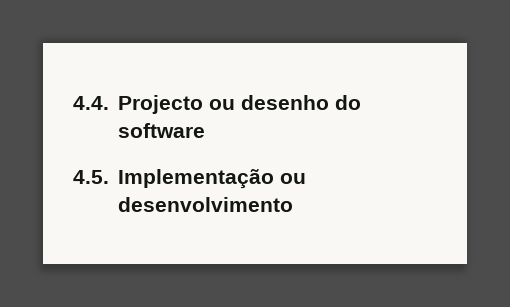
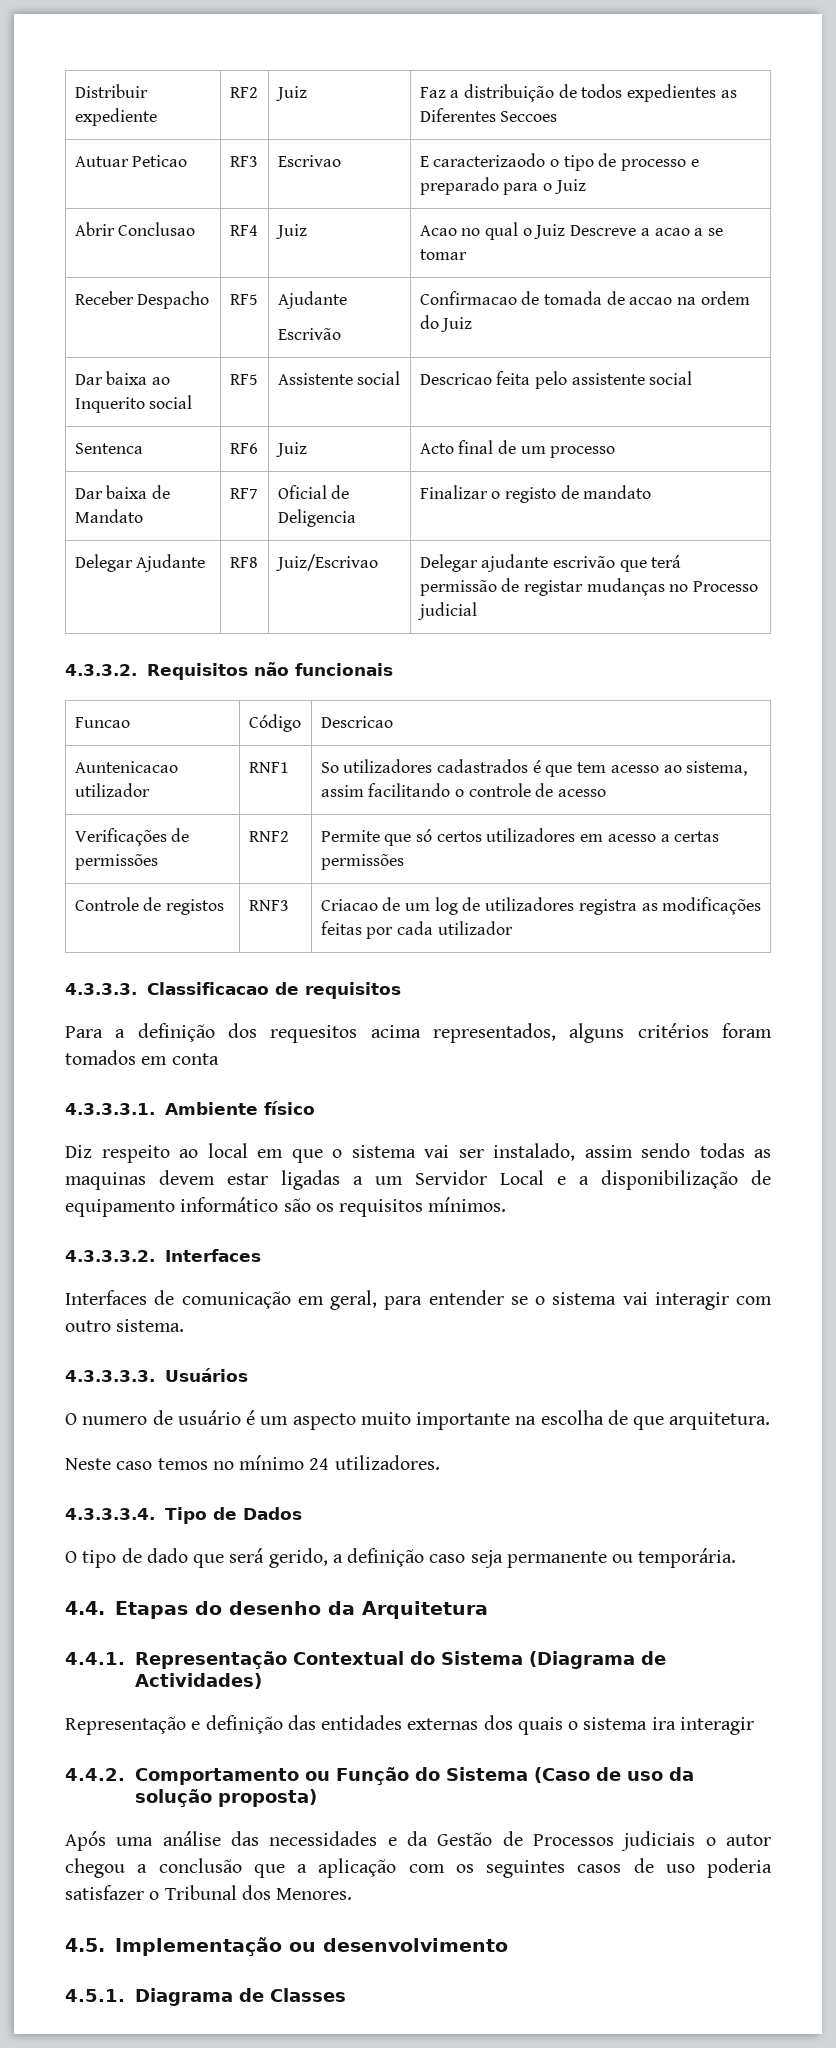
- 4.4. Projecto ou desenho do software
+ Distribuir expediente | RF2 | Juiz | Faz a distribuição de todos expedientes as Diferentes Seccoes
+ Autuar Peticao | RF3 | Escrivao | E caracterizaodo o tipo de processo e preparado para o Juiz
+ Abrir Conclusao | RF4 | Juiz | Acao no qual o Juiz Descreve a acao a se tomar
+ Receber Despacho | RF5 | Ajudante
+ Escrivão | Confirmacao de tomada de accao na ordem do Juiz
+ Dar baixa ao Inquerito social | RF5 | Assistente social | Descricao feita pelo assistente social
+ Sentenca | RF6 | Juiz | Acto final de um processo
+ Dar baixa de Mandato | RF7 | Oficial de Deligencia | Finalizar o registo de mandato
+ Delegar Ajudante | RF8 | Juiz/Escrivao | Delegar ajudante escrivão que terá permissão de registar mudanças no Processo judicial
+ 4.3.3.2. Requisitos não funcionais
+ Funcao | Código | Descricao
+ Auntenicacao utilizador | RNF1 | So utilizadores cadastrados é que tem acesso ao sistema, assim facilitando o controle de acesso
+ Verificações de permissões | RNF2 | Permite que só certos utilizadores em acesso a certas permissões
+ Controle de registos | RNF3 | Criacao de um log de utilizadores registra as modificações feitas por cada utilizador
+ 4.3.3.3. Classificacao de requisitos
+ Para a definição dos requesitos acima representados, alguns critérios foram tomados em conta
+ 4.3.3.3.1. Ambiente físico
+ Diz respeito ao local em que o sistema vai ser instalado, assim sendo todas as maquinas devem estar ligadas a um Servidor Local e a disponibilização de equipamento informático são os requisitos mínimos.
+ 4.3.3.3.2. Interfaces
+ Interfaces de comunicação em geral, para entender se o sistema vai interagir com outro sistema.
+ 4.3.3.3.3. Usuários
+ O numero de usuário é um aspecto muito importante na escolha de que arquitetura.
+ Neste caso temos no mínimo 24 utilizadores.
+ 4.3.3.3.4. Tipo de Dados
+ O tipo de dado que será gerido, a definição caso seja permanente ou temporária.
+ 4.4. Etapas do desenho da Arquitetura
+ 4.4.1. Representação Contextual do Sistema (Diagrama de Actividades)
+ Representação e definição das entidades externas dos quais o sistema ira interagir
+ 4.4.2. Comportamento ou Função do Sistema (Caso de uso da solução proposta)
+ Após uma análise das necessidades e da Gestão de Processos judiciais o autor chegou a conclusão que a aplicação com os seguintes casos de uso poderia satisfazer o Tribunal dos Menores.
+ 4.5.1. Diagrama de Classes

